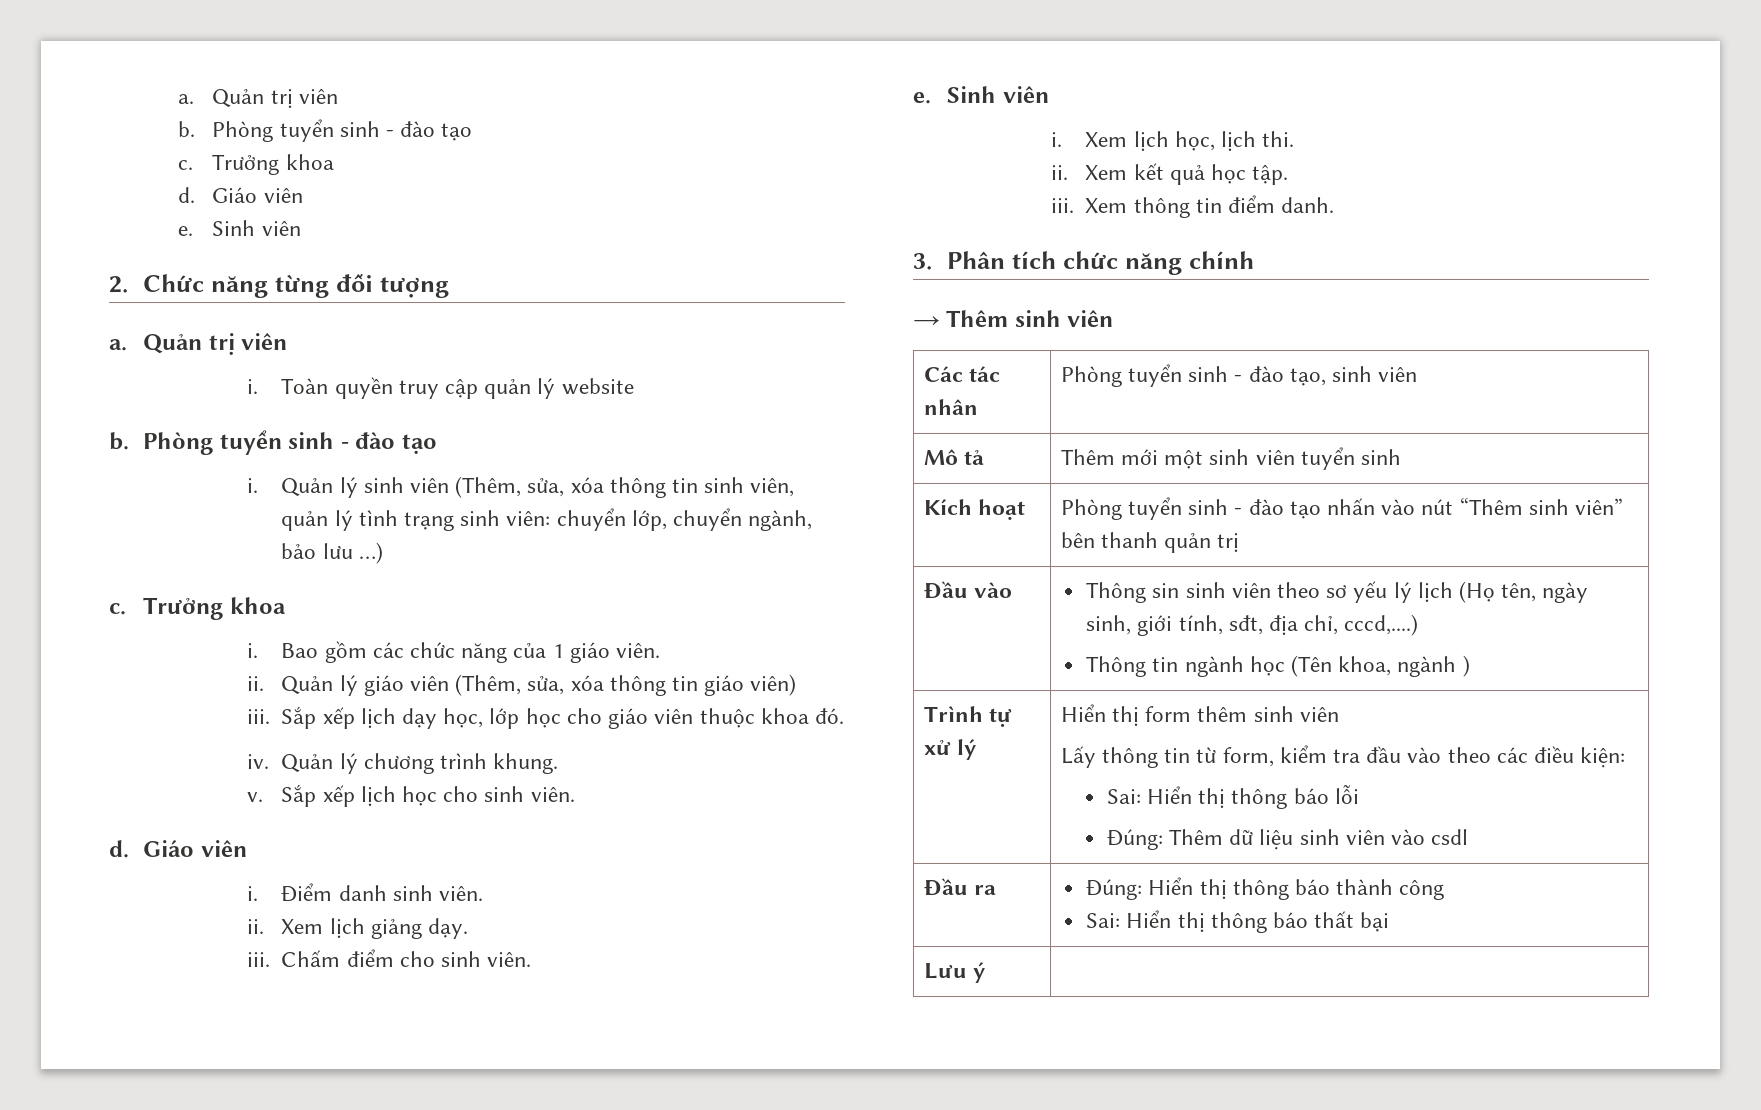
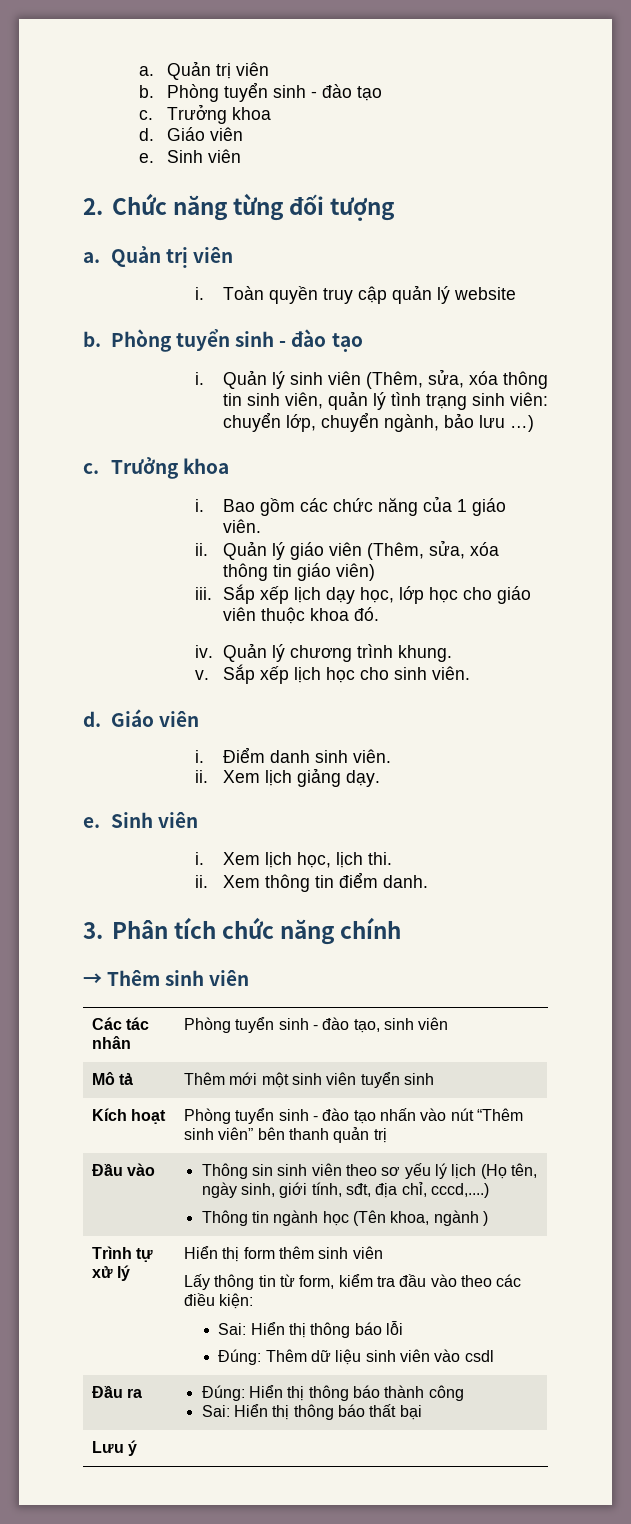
- iii. Chấm điểm cho sinh viên.
- Xem kết quả học tập.
- iii. Xem thông tin điểm danh.
+ Xem thông tin điểm danh.

